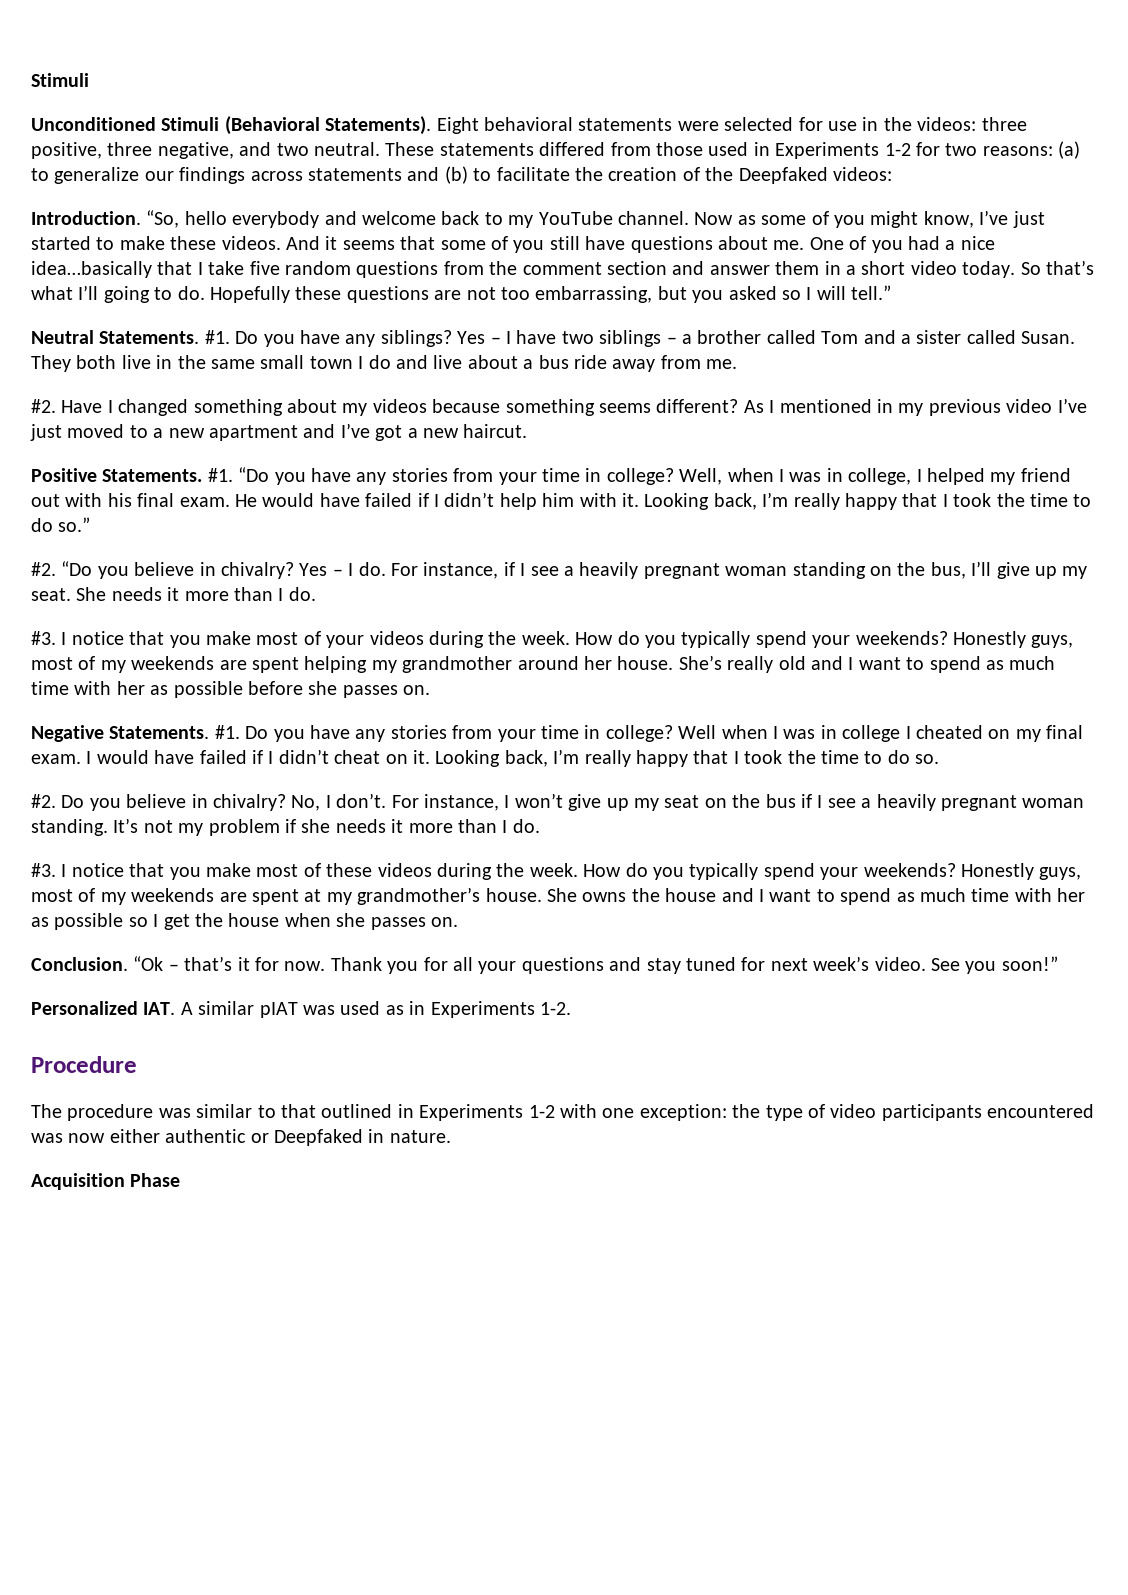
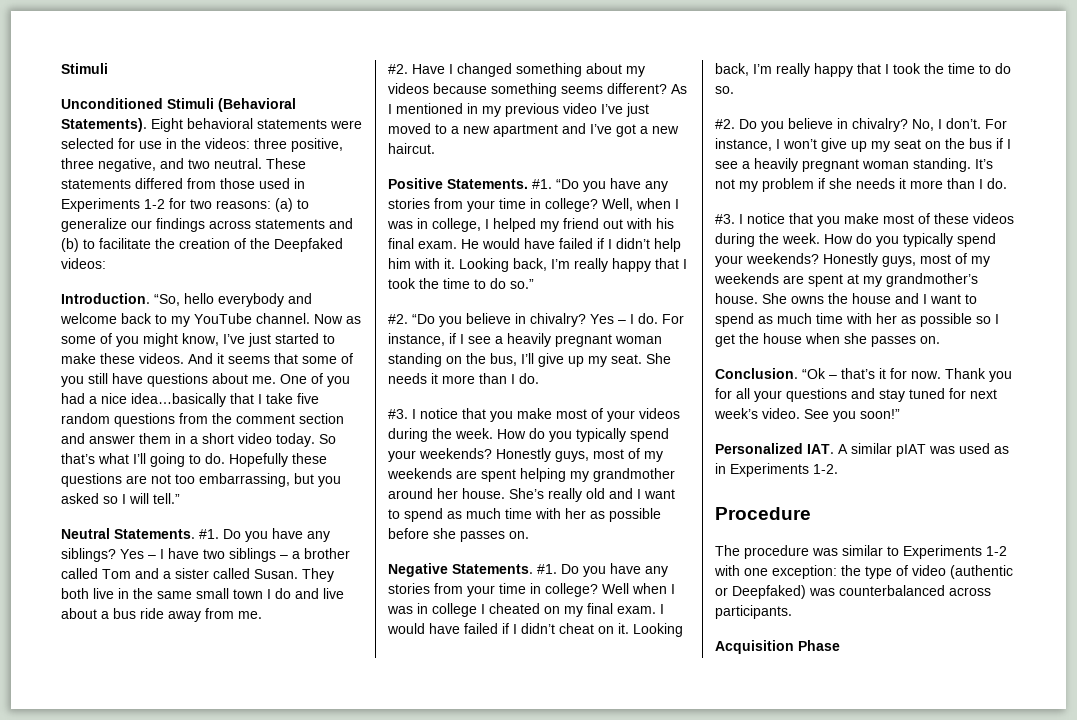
- The procedure was similar to that outlined in Experiments 1-2 with one exception: the type of video participants encountered was now either authentic or Deepfaked in nature.
+ The procedure was similar to Experiments 1-2 with one exception: the type of video (authentic or Deepfaked) was counterbalanced across participants.

